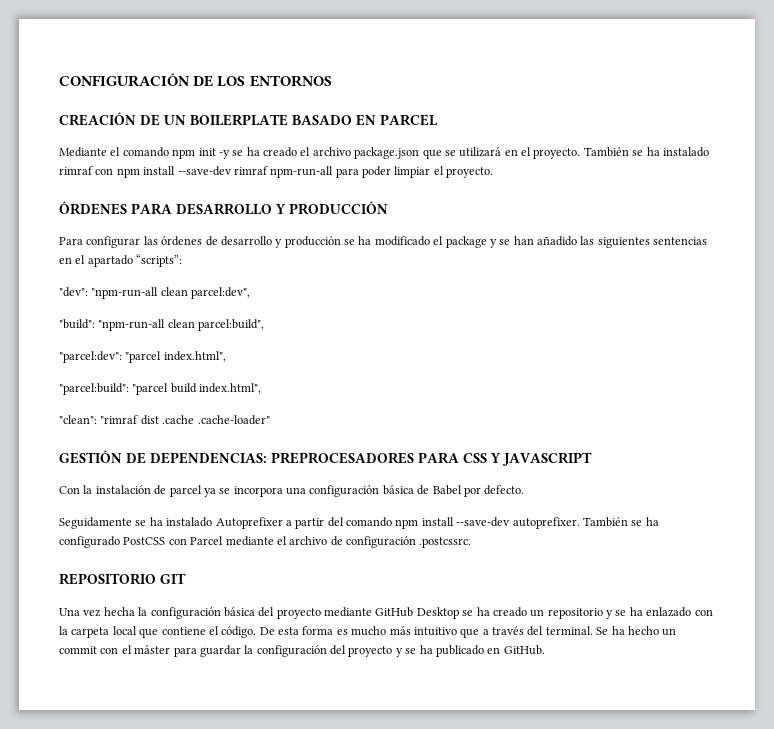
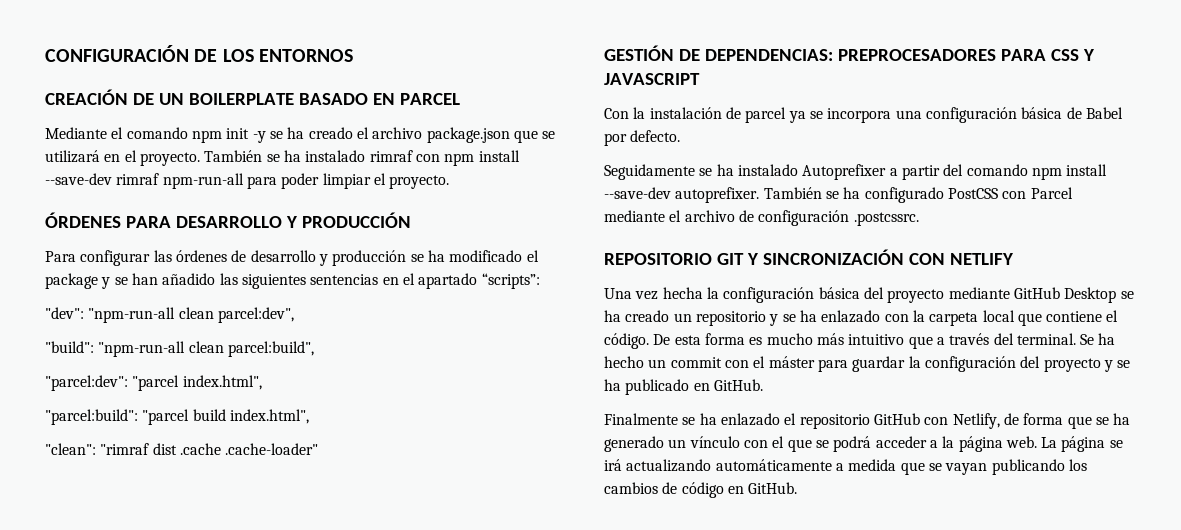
- REPOSITORIO GIT
+ REPOSITORIO GIT Y SINCRONIZACIÓN CON NETLIFY
+ Finalmente se ha enlazado el repositorio GitHub con Netlify, de forma que se ha generado un vínculo con el que se podrá acceder a la página web. La página se irá actualizando automáticamente a medida que se vayan publicando los cambios de código en GitHub.

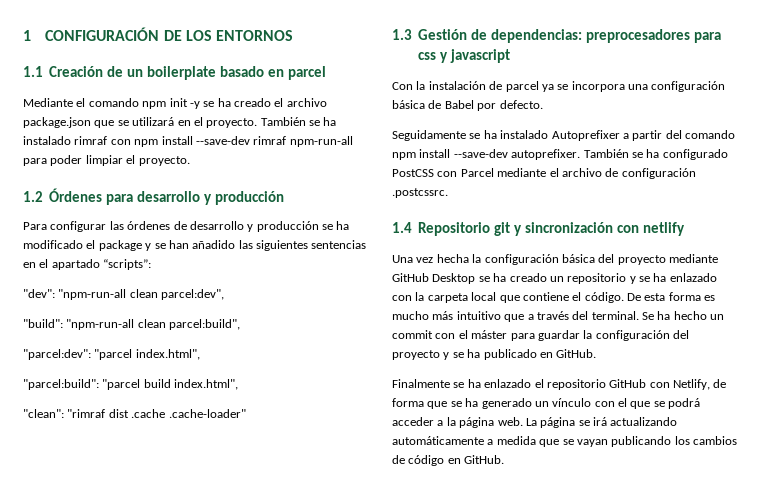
- CONFIGURACIÓN DE LOS ENTORNOS
+ 1 CONFIGURACIÓN DE LOS ENTORNOS
- CREACIÓN DE UN BOILERPLATE BASADO EN PARCEL
+ 1.1 Creación de un boilerplate basado en parcel
- ÓRDENES PARA DESARROLLO Y PRODUCCIÓN
+ 1.2 Órdenes para desarrollo y producción
- GESTIÓN DE DEPENDENCIAS: PREPROCESADORES PARA CSS Y JAVASCRIPT
+ 1.3 Gestión de dependencias: preprocesadores para css y javascript
- REPOSITORIO GIT Y SINCRONIZACIÓN CON NETLIFY
+ 1.4 Repositorio git y sincronización con netlify

